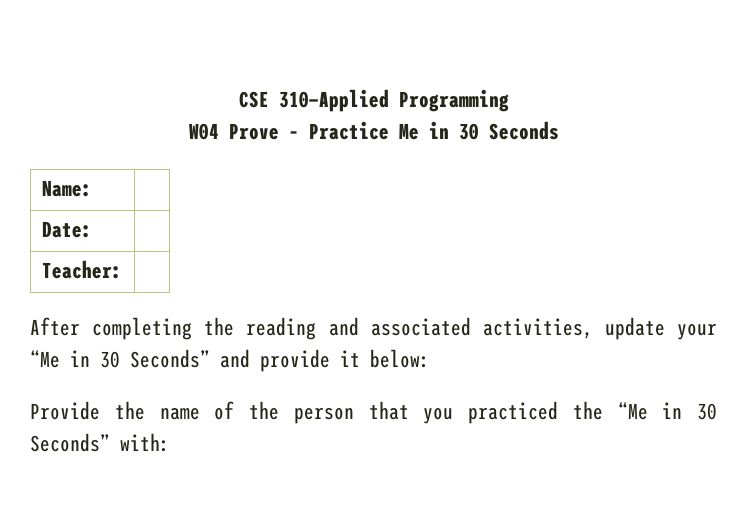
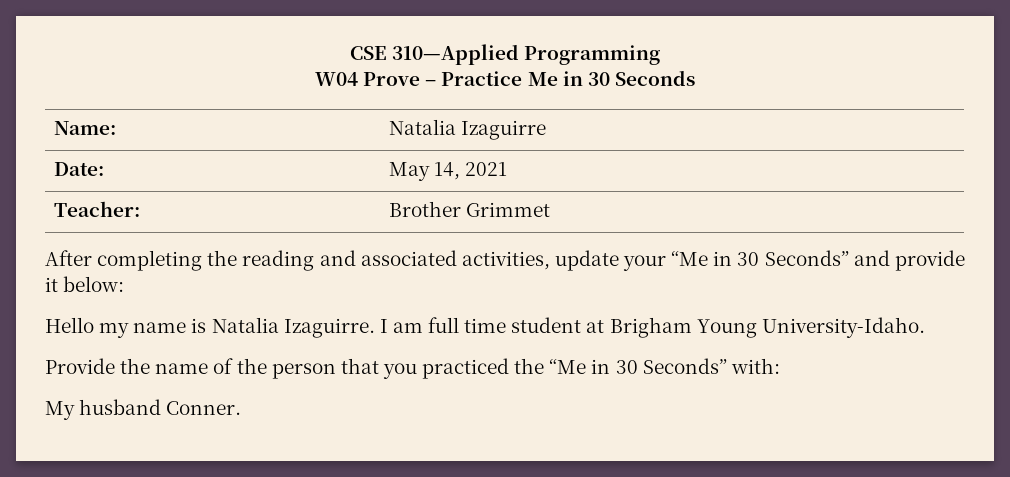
- Name: |
+ Name: | Natalia Izaguirre
- Date: |
+ Date: | May 14, 2021
- Teacher: |
+ Teacher: | Brother Grimmet
+ Hello my name is Natalia Izaguirre. I am full time student at Brigham Young University-Idaho.
+ My husband Conner.

